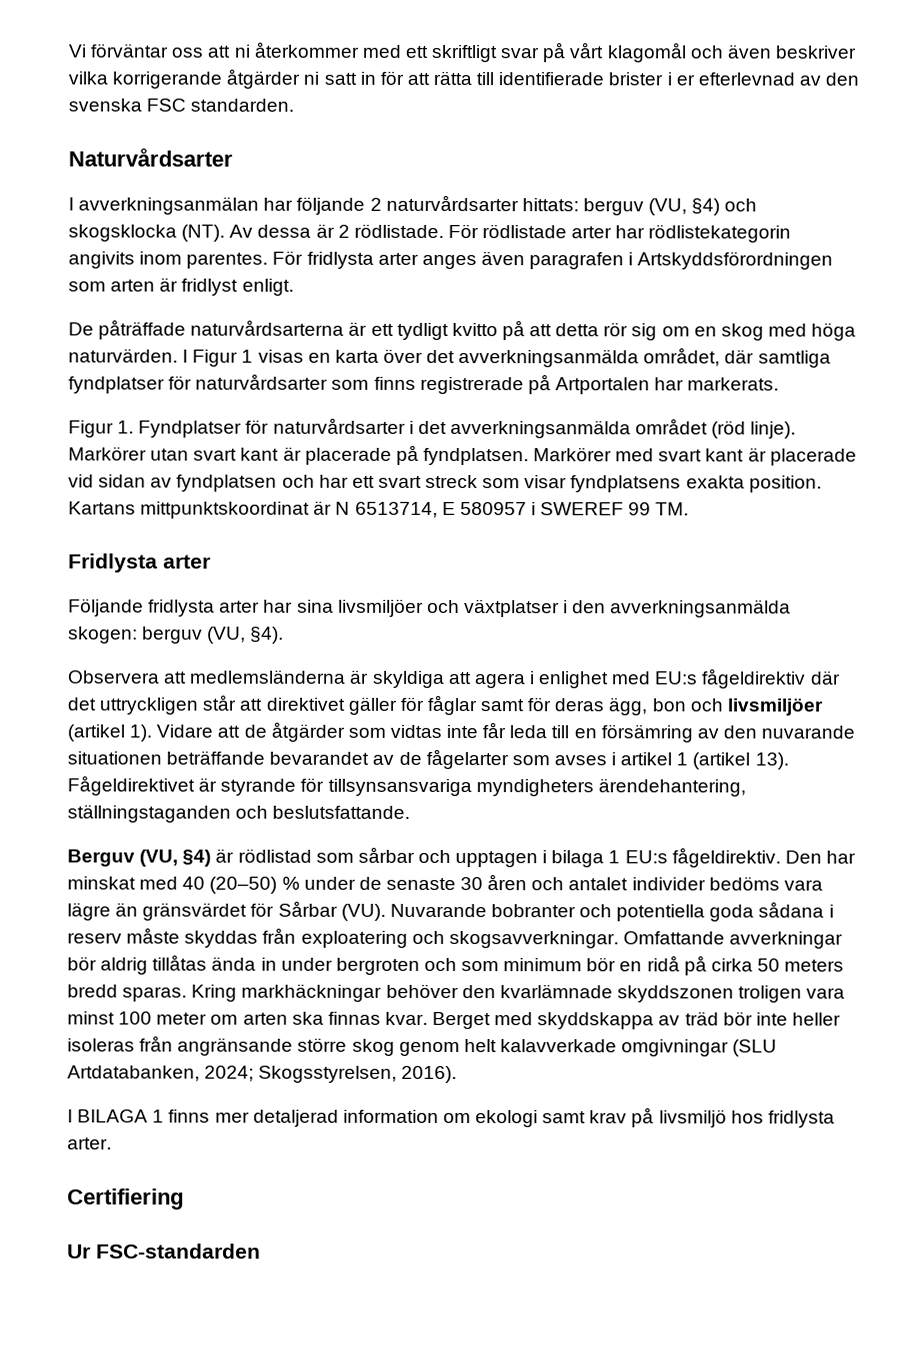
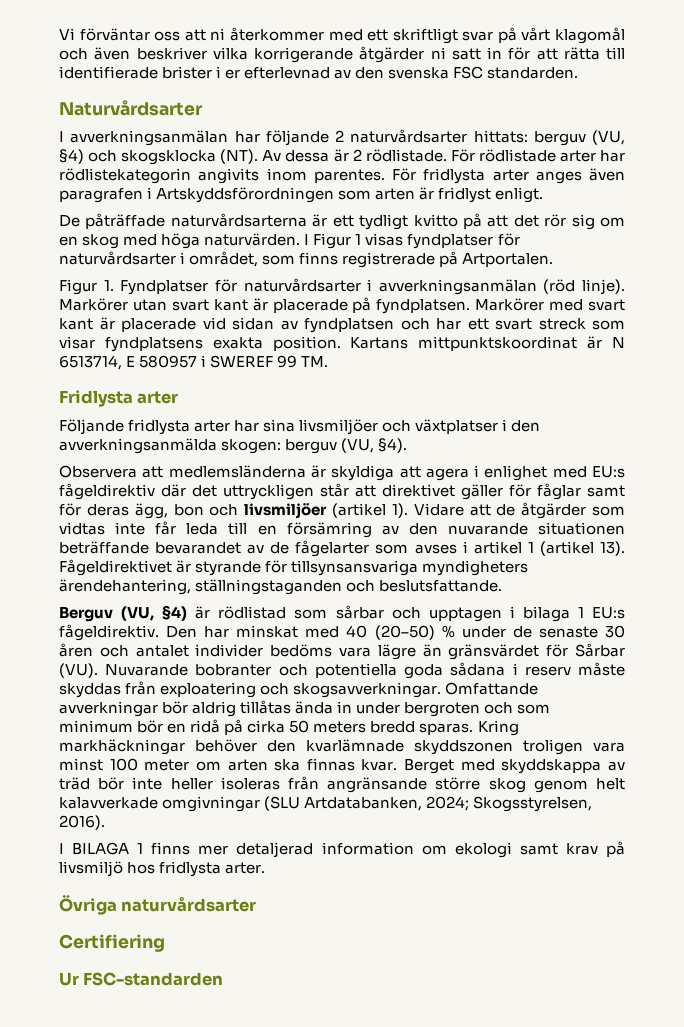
- De påträffade naturvårdsarterna är ett tydligt kvitto på att detta rör sig om en skog med höga naturvärden.
+ De påträffade naturvårdsarterna är ett tydligt kvitto på att det rör sig om en skog med höga naturvärden.
- I Figur 1 visas en karta över det avverkningsanmälda området, där samtliga fyndplatser för naturvårdsarter som finns registrerade på Artportalen har markerats.
+ I Figur 1 visas fyndplatser för naturvårdsarter i området, som finns registrerade på Artportalen.
- Figur 1. Fyndplatser för naturvårdsarter i det avverkningsanmälda området (röd linje).
+ Figur 1. Fyndplatser för naturvårdsarter i avverkningsanmälan (röd linje).
+ Övriga naturvårdsarter

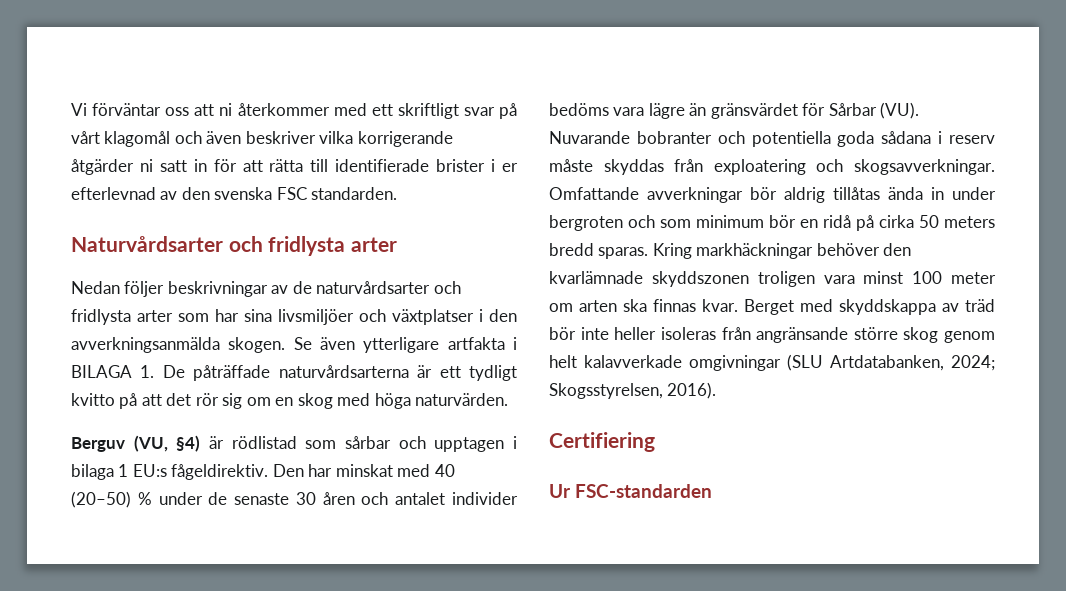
- Naturvårdsarter
- I avverkningsanmälan har följande 2 naturvårdsarter hittats: berguv (VU, §4) och skogsklocka (NT). Av dessa är 2 rödlistade. För rödlistade arter har rödlistekategorin angivits inom parentes. För fridlysta arter anges även paragrafen i Artskyddsförordningen som arten är fridlyst enligt.
- De påträffade naturvårdsarterna är ett tydligt kvitto på att det rör sig om en skog med höga naturvärden. I Figur 1 visas fyndplatser för naturvårdsarter i området, som finns registrerade på Artportalen.
- Figur 1. Fyndplatser för naturvårdsarter i avverkningsanmälan (röd linje). Markörer utan svart kant är placerade på fyndplatsen. Markörer med svart kant är placerade vid sidan av fyndplatsen och har ett svart streck som visar fyndplatsens exakta position. Kartans mittpunktskoordinat är N 6513714, E 580957 i SWEREF 99 TM.
- Fridlysta arter
- Följande fridlysta arter har sina livsmiljöer och växtplatser i den avverkningsanmälda skogen: berguv (VU, §4).
- Observera att medlemsländerna är skyldiga att agera i enlighet med EU:s fågeldirektiv där det uttryckligen står att direktivet gäller för fåglar samt för deras ägg, bon och livsmiljöer (artikel 1). Vidare att de åtgärder som vidtas inte får leda till en försämring av den nuvarande situationen beträffande bevarandet av de fågelarter som avses i artikel 1 (artikel 13). Fågeldirektivet är styrande för tillsynsansvariga myndigheters ärendehantering, ställningstaganden och beslutsfattande.
+ Naturvårdsarter och fridlysta arter
+ Nedan följer beskrivningar av de naturvårdsarter och fridlysta arter som har sina livsmiljöer och växtplatser i den avverkningsanmälda skogen. Se även ytterligare artfakta i BILAGA 1. De påträffade naturvårdsarterna är ett tydligt kvitto på att det rör sig om en skog med höga naturvärden.
- I BILAGA 1 finns mer detaljerad information om ekologi samt krav på livsmiljö hos fridlysta arter.
- Övriga naturvårdsarter

